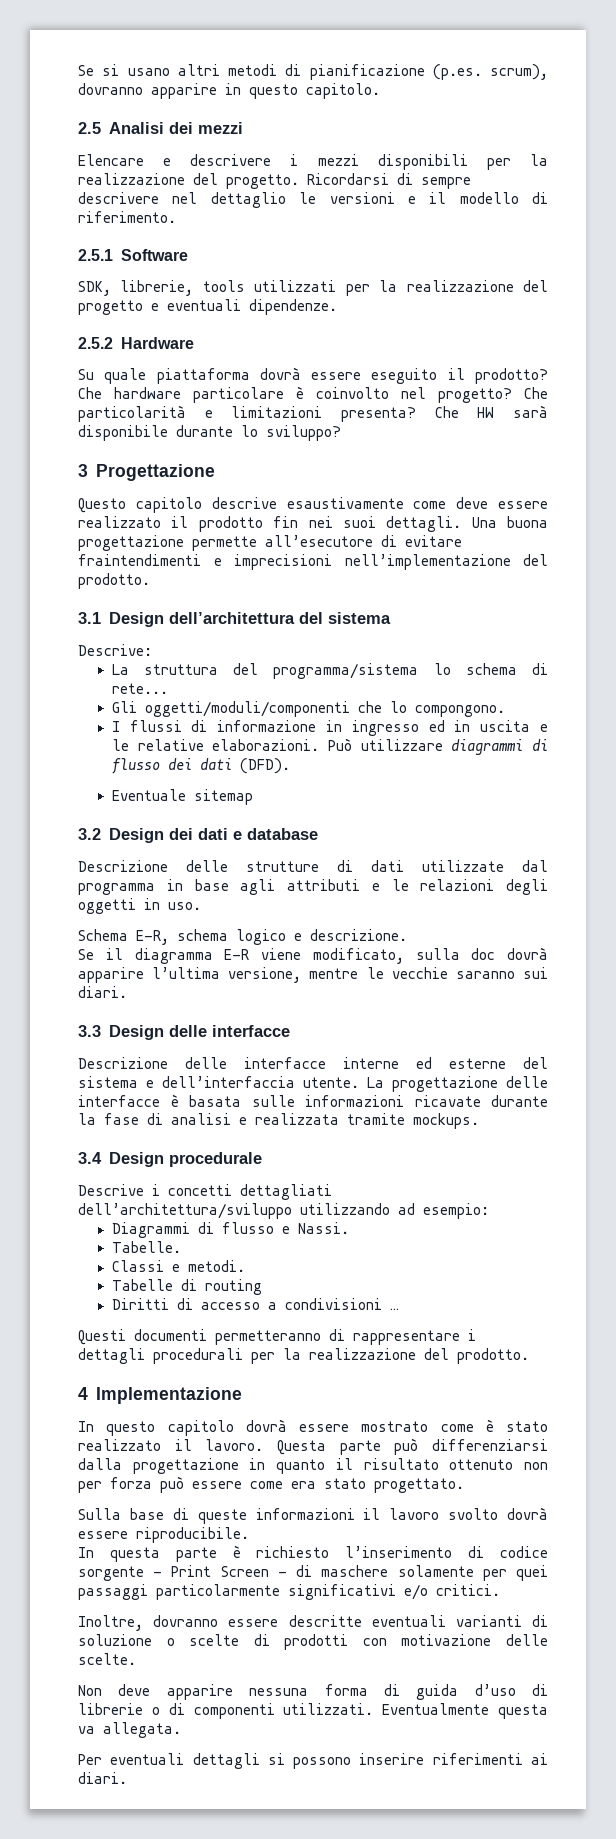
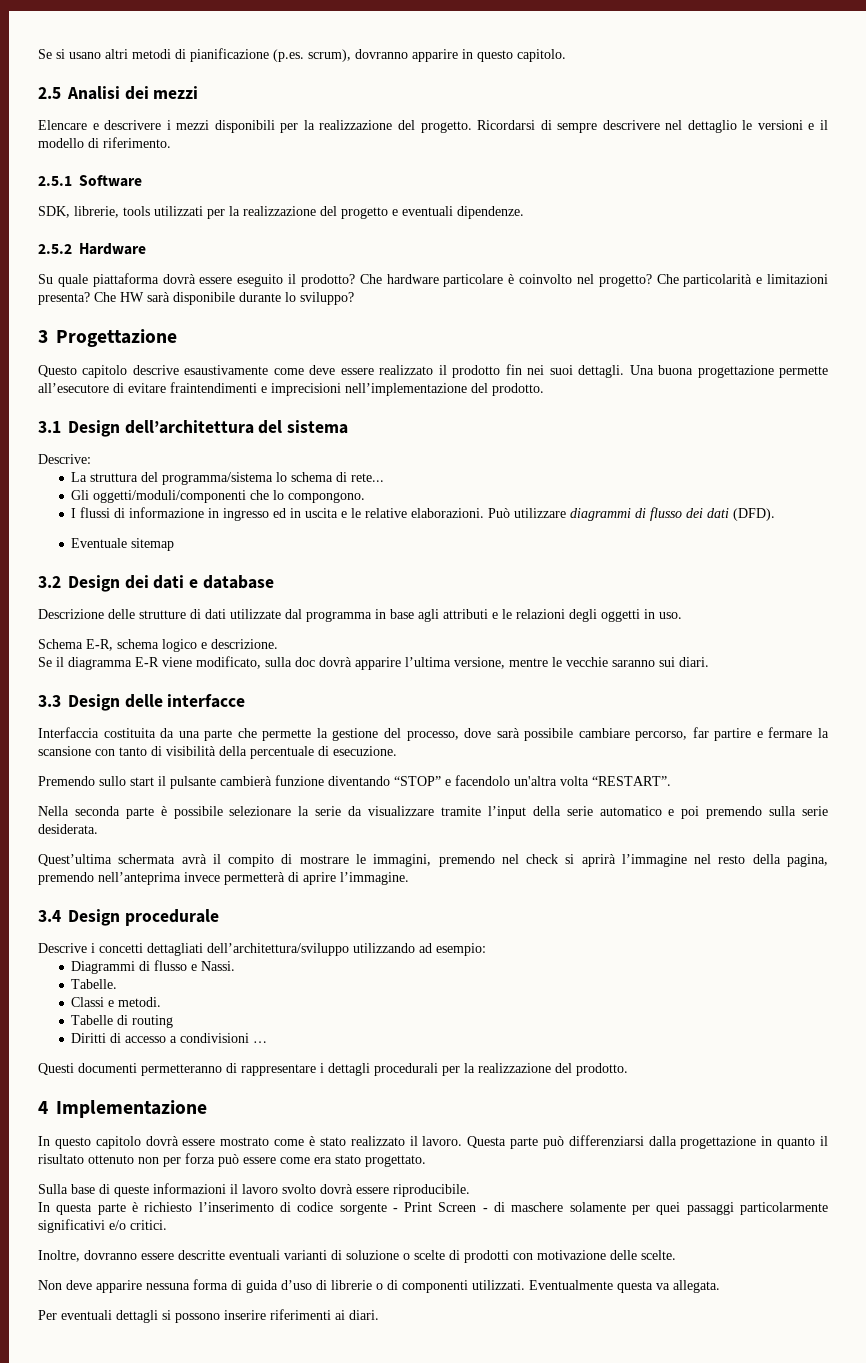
- Descrizione delle interfacce interne ed esterne del sistema e dell’interfaccia utente. La progettazione delle interfacce è basata sulle informazioni ricavate durante la fase di analisi e realizzata tramite mockups.
+ Interfaccia costituita da una parte che permette la gestione del processo, dove sarà possibile cambiare percorso, far partire e fermare la scansione con tanto di visibilità della percentuale di esecuzione.
+ Premendo sullo start il pulsante cambierà funzione diventando “STOP” e facendolo un'altra volta “RESTART”.
+ Nella seconda parte è possibile selezionare la serie da visualizzare tramite l’input della serie automatico e poi premendo sulla serie desiderata.
+ Quest’ultima schermata avrà il compito di mostrare le immagini, premendo nel check si aprirà l’immagine nel resto della pagina, premendo nell’anteprima invece permetterà di aprire l’immagine.

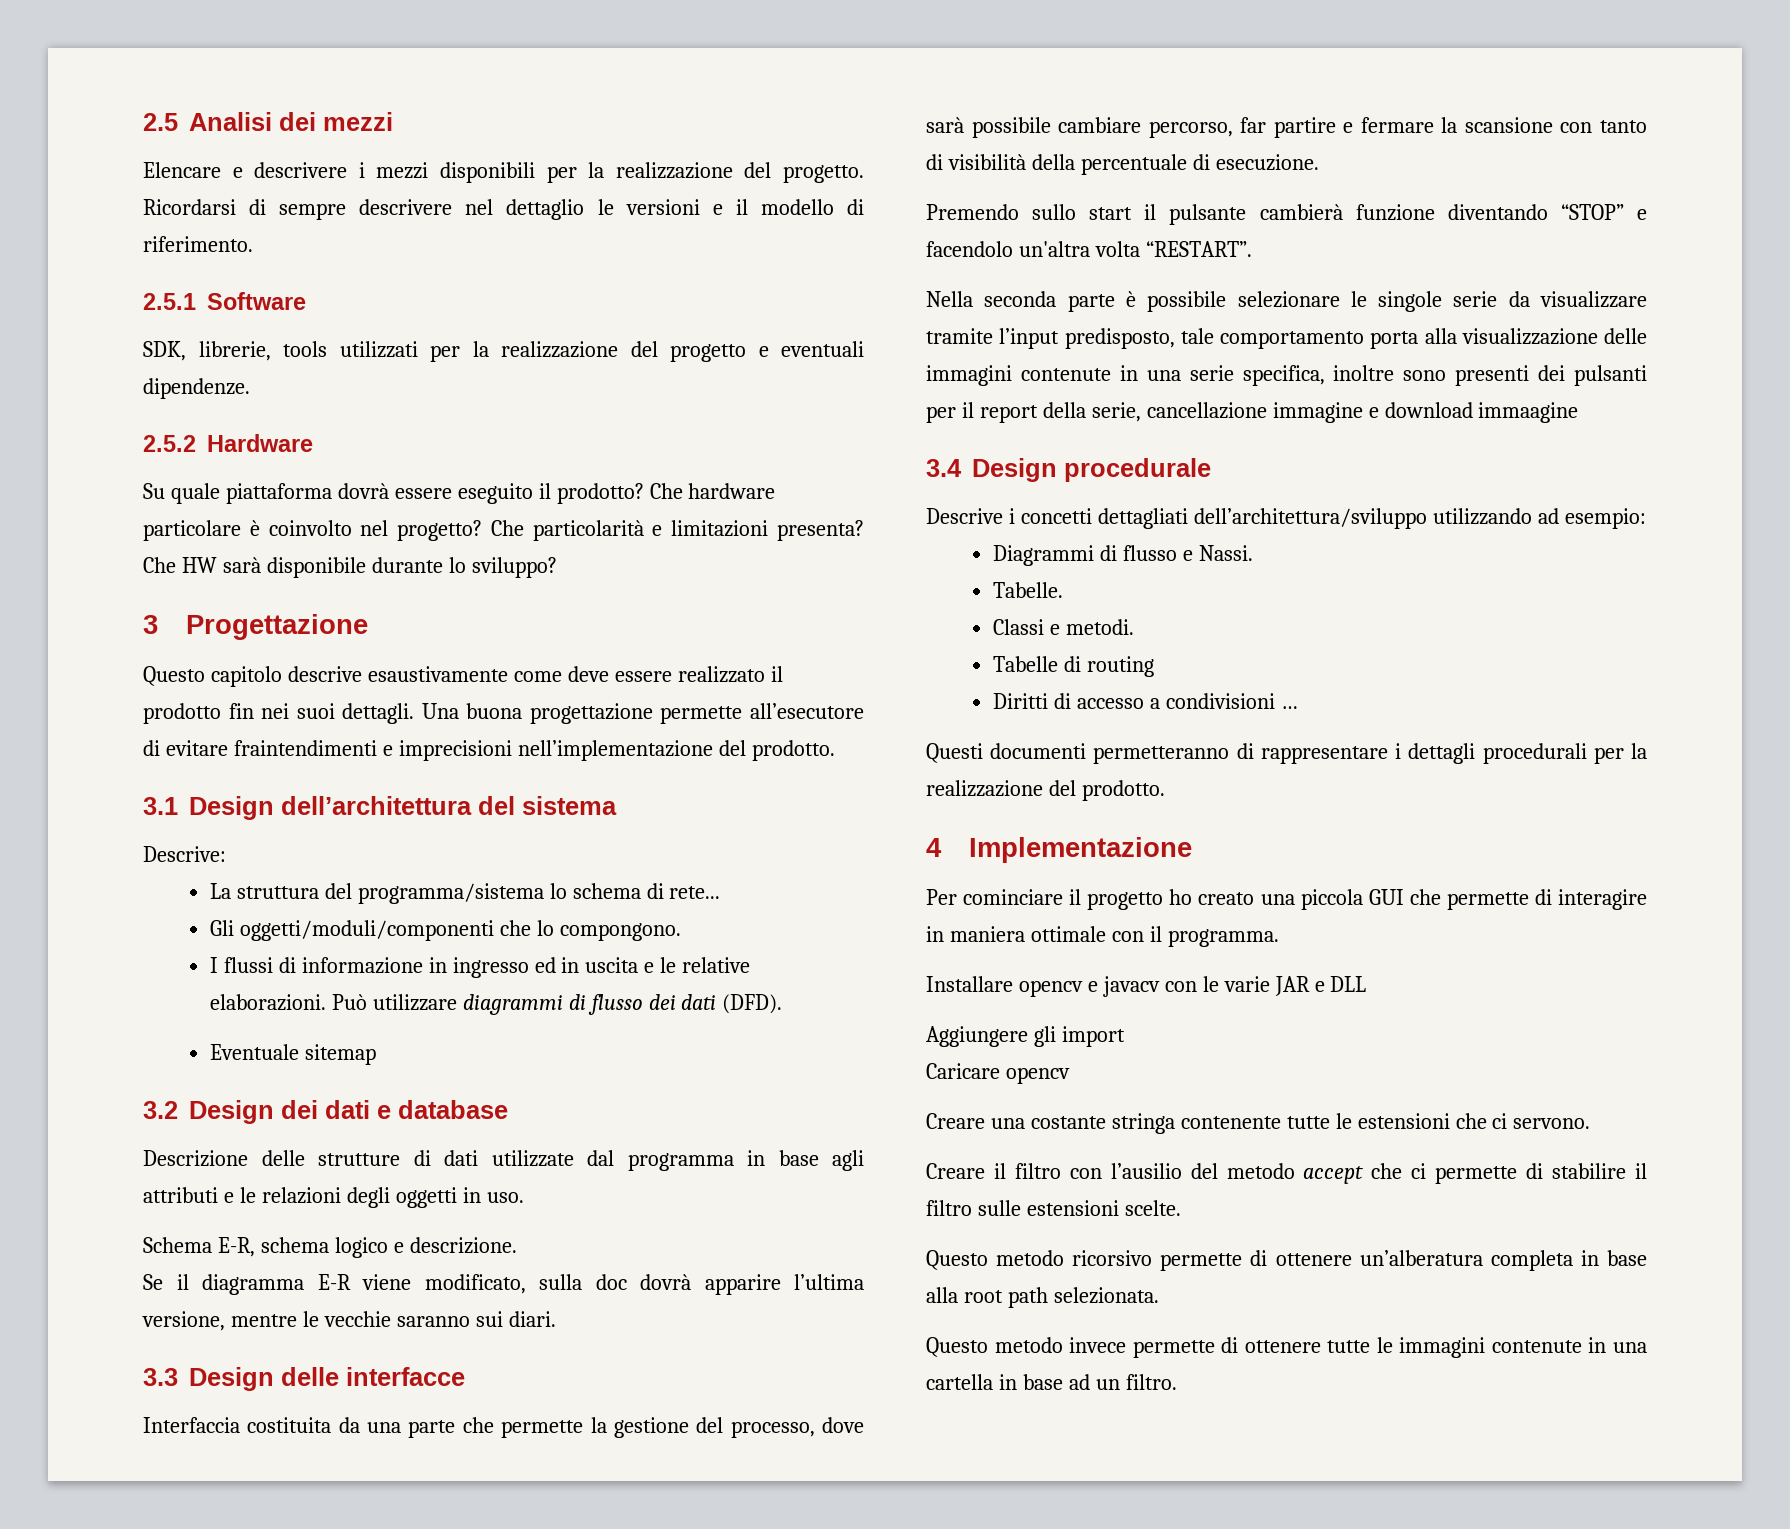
- Se si usano altri metodi di pianificazione (p.es. scrum), dovranno apparire in questo capitolo.
- Nella seconda parte è possibile selezionare la serie da visualizzare tramite l’input della serie automatico e poi premendo sulla serie desiderata.
- Quest’ultima schermata avrà il compito di mostrare le immagini, premendo nel check si aprirà l’immagine nel resto della pagina, premendo nell’anteprima invece permetterà di aprire l’immagine.
+ Nella seconda parte è possibile selezionare le singole serie da visualizzare tramite l’input predisposto, tale comportamento porta alla visualizzazione delle immagini contenute in una serie specifica, inoltre sono presenti dei pulsanti per il report della serie, cancellazione immagine e download immaagine
- In questo capitolo dovrà essere mostrato come è stato realizzato il lavoro. Questa parte può differenziarsi dalla progettazione in quanto il risultato ottenuto non per forza può essere come era stato progettato.
- Sulla base di queste informazioni il lavoro svolto dovrà essere riproducibile.
- In questa parte è richiesto l’inserimento di codice sorgente - Print Screen - di maschere solamente per quei passaggi particolarmente significativi e/o critici.
- Inoltre, dovranno essere descritte eventuali varianti di soluzione o scelte di prodotti con motivazione delle scelte.
- Non deve apparire nessuna forma di guida d’uso di librerie o di componenti utilizzati. Eventualmente questa va allegata.
- Per eventuali dettagli si possono inserire riferimenti ai diari.
+ Per cominciare il progetto ho creato una piccola GUI che permette di interagire in maniera ottimale con il programma.
+ Installare opencv e javacv con le varie JAR e DLL
+ Aggiungere gli import
+ Caricare opencv
+ Creare una costante stringa contenente tutte le estensioni che ci servono.
+ Creare il filtro con l’ausilio del metodo accept che ci permette di stabilire il filtro sulle estensioni scelte.
+ Questo metodo ricorsivo permette di ottenere un’alberatura completa in base alla root path selezionata.
+ Questo metodo invece permette di ottenere tutte le immagini contenute in una cartella in base ad un filtro.

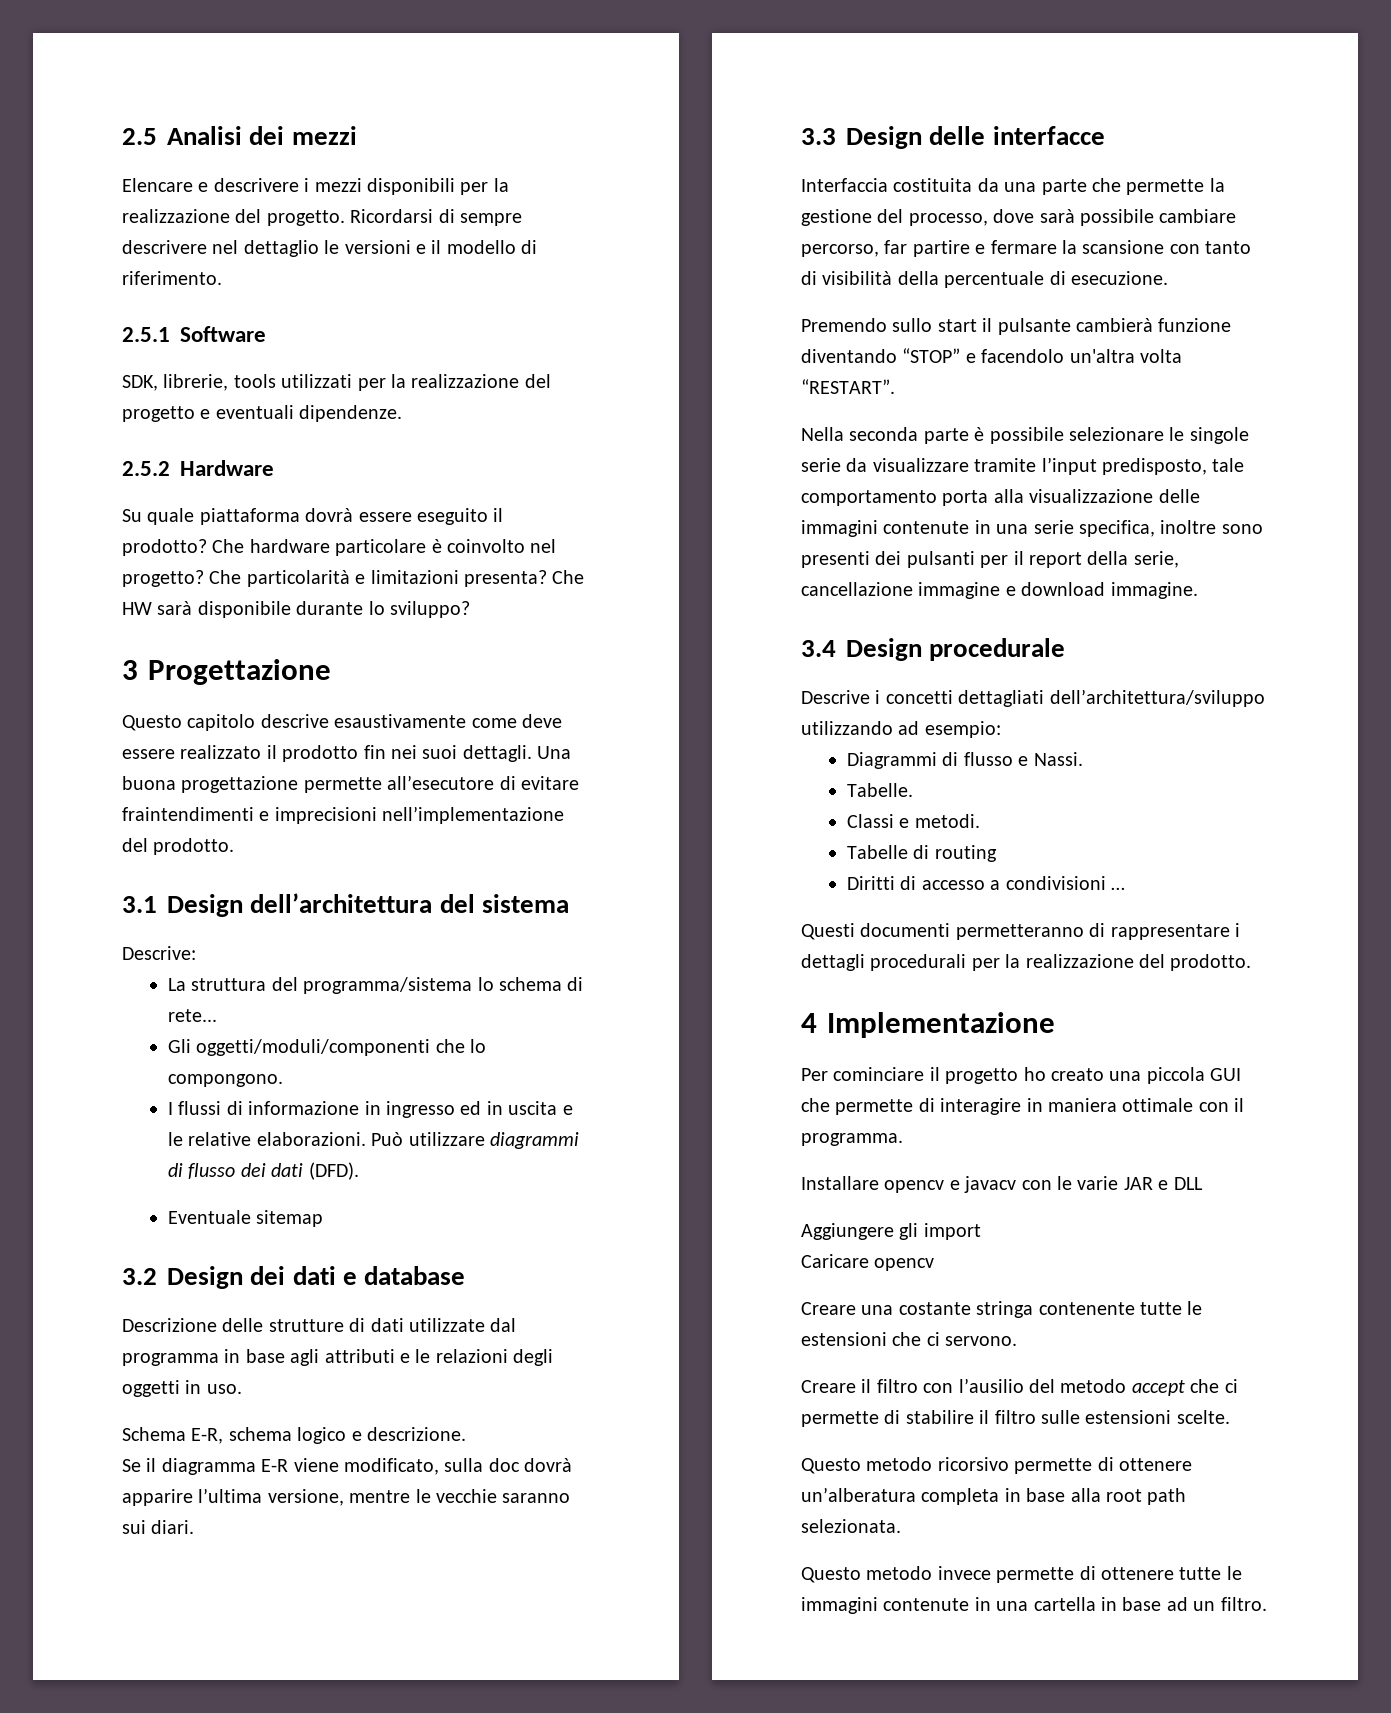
- Nella seconda parte è possibile selezionare le singole serie da visualizzare tramite l’input predisposto, tale comportamento porta alla visualizzazione delle immagini contenute in una serie specifica, inoltre sono presenti dei pulsanti per il report della serie, cancellazione immagine e download immaagine
+ Nella seconda parte è possibile selezionare le singole serie da visualizzare tramite l’input predisposto, tale comportamento porta alla visualizzazione delle immagini contenute in una serie specifica, inoltre sono presenti dei pulsanti per il report della serie, cancellazione immagine e download immagine.

